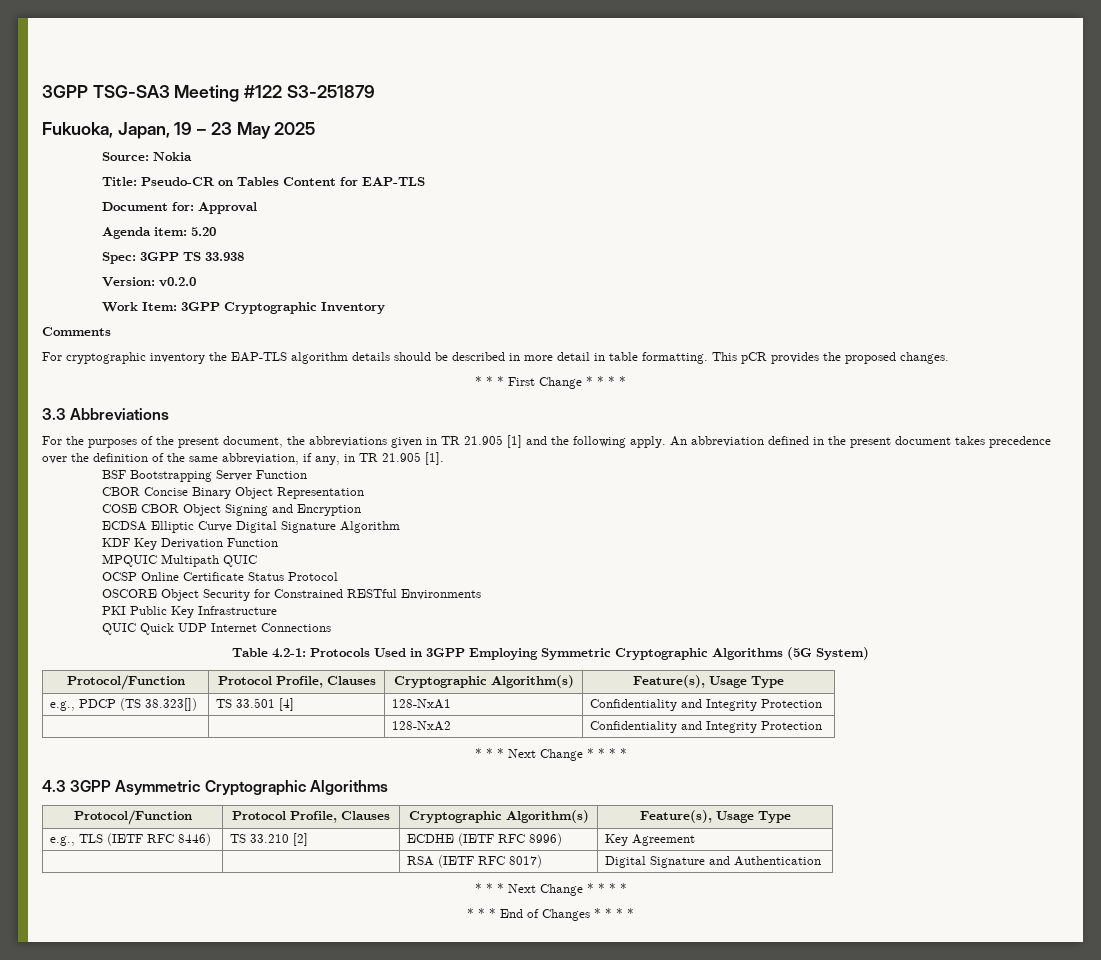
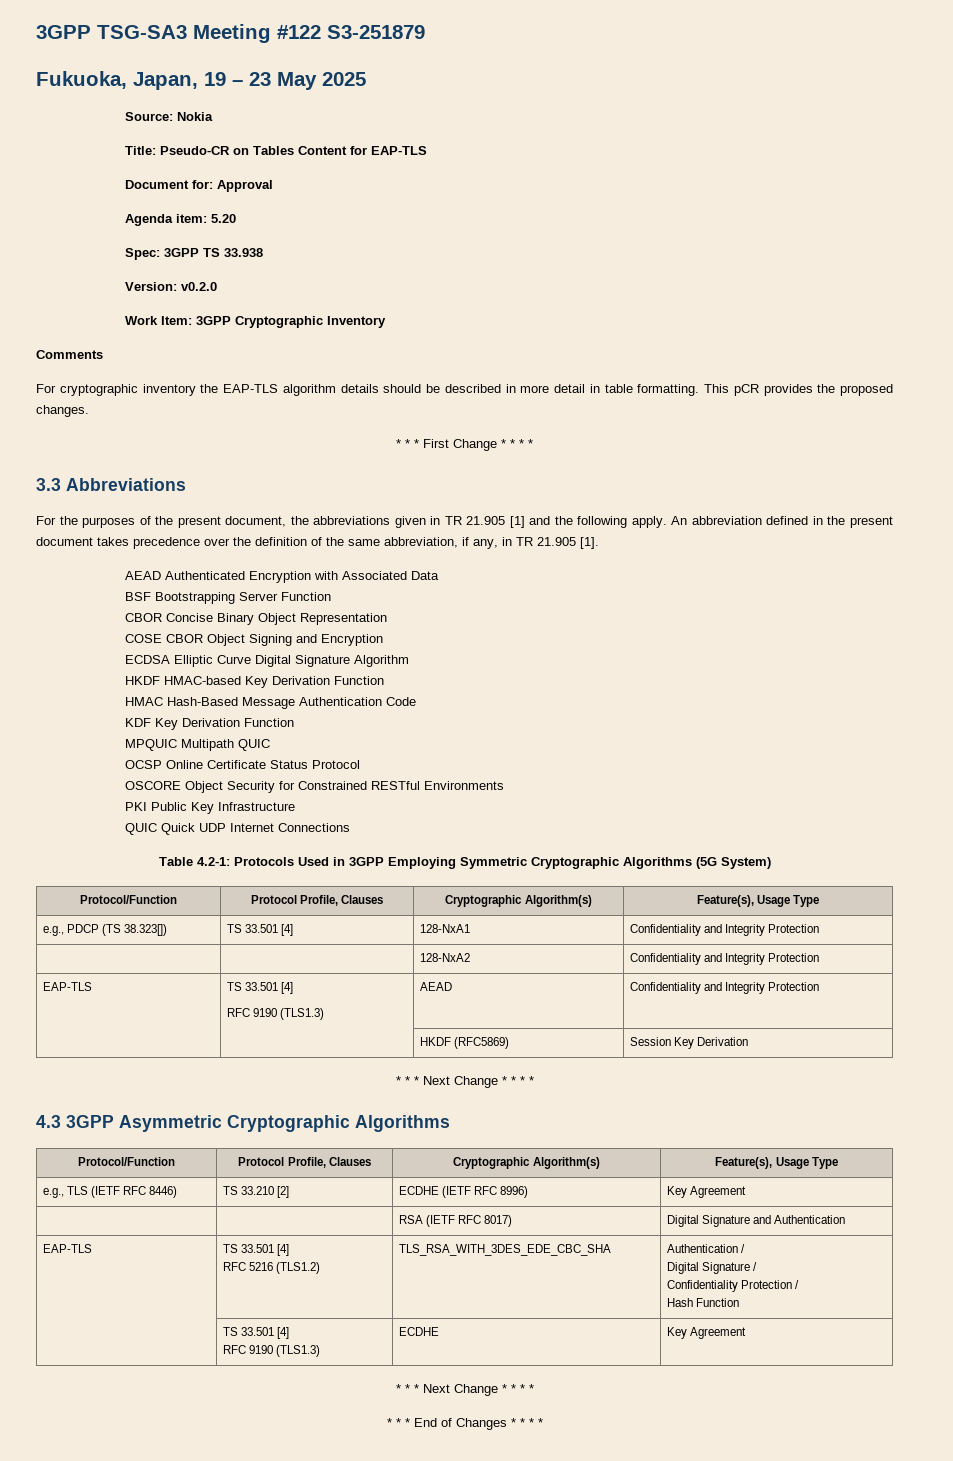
+ AEAD Authenticated Encryption with Associated Data
+ HKDF HMAC-based Key Derivation Function
+ HMAC Hash-Based Message Authentication Code
  | | 128-NxA2 | Confidentiality and Integrity Protection
+ EAP-TLS | TS 33.501 [4]
+ RFC 9190 (TLS1.3) | AEAD | Confidentiality and Integrity Protection
+ | | HKDF (RFC5869) | Session Key Derivation
  | | RSA (IETF RFC 8017) | Digital Signature and Authentication
+ EAP-TLS | TS 33.501 [4]
+ RFC 5216 (TLS1.2) | TLS_RSA_WITH_3DES_EDE_CBC_SHA | Authentication /
+ Digital Signature /
+ Confidentiality Protection /
+ Hash Function
+ | TS 33.501 [4]
+ RFC 9190 (TLS1.3) | ECDHE | Key Agreement

